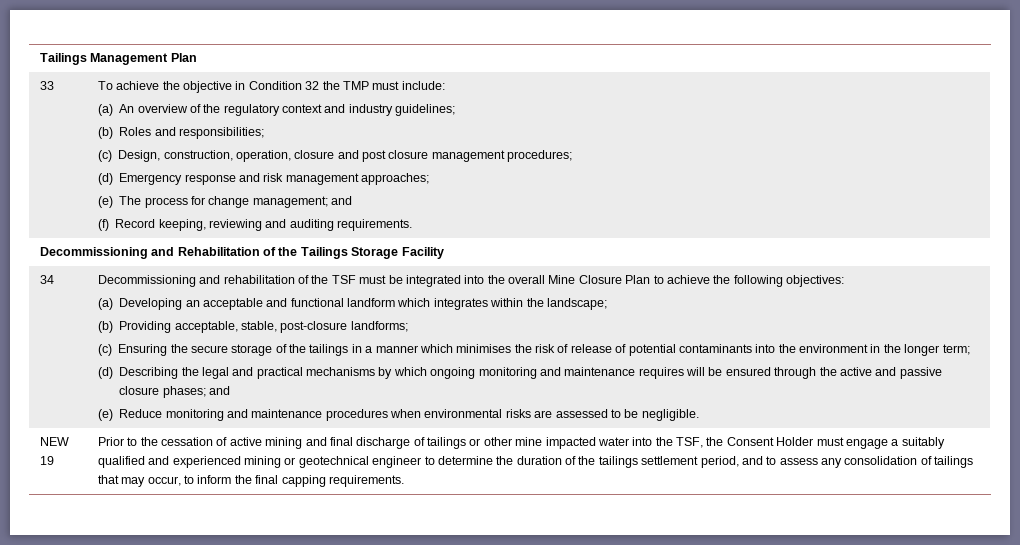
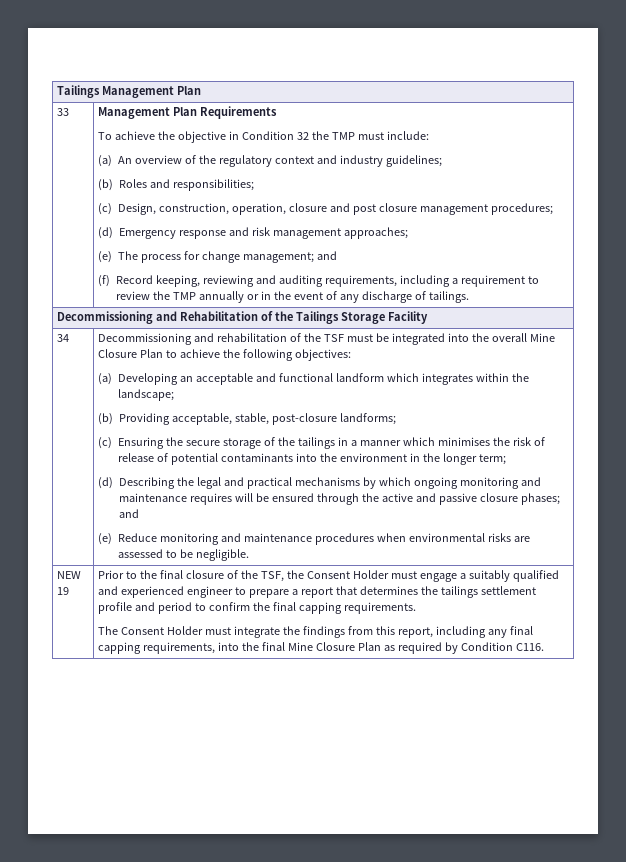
+ Management Plan Requirements
- (f) Record keeping, reviewing and auditing requirements.
+ (f) Record keeping, reviewing and auditing requirements, including a requirement to review the TMP annually or in the event of any discharge of tailings.
- Prior to the cessation of active mining and final discharge of tailings or other mine impacted water into the TSF, the Consent Holder must engage a suitably qualified and experienced mining or geotechnical engineer to determine the duration of the tailings settlement period, and to assess any consolidation of tailings that may occur, to inform the final capping requirements.
+ Prior to the final closure of the TSF, the Consent Holder must engage a suitably qualified and experienced engineer to prepare a report that determines the tailings settlement profile and period to confirm the final capping requirements.
+ The Consent Holder must integrate the findings from this report, including any final capping requirements, into the final Mine Closure Plan as required by Condition C116.

